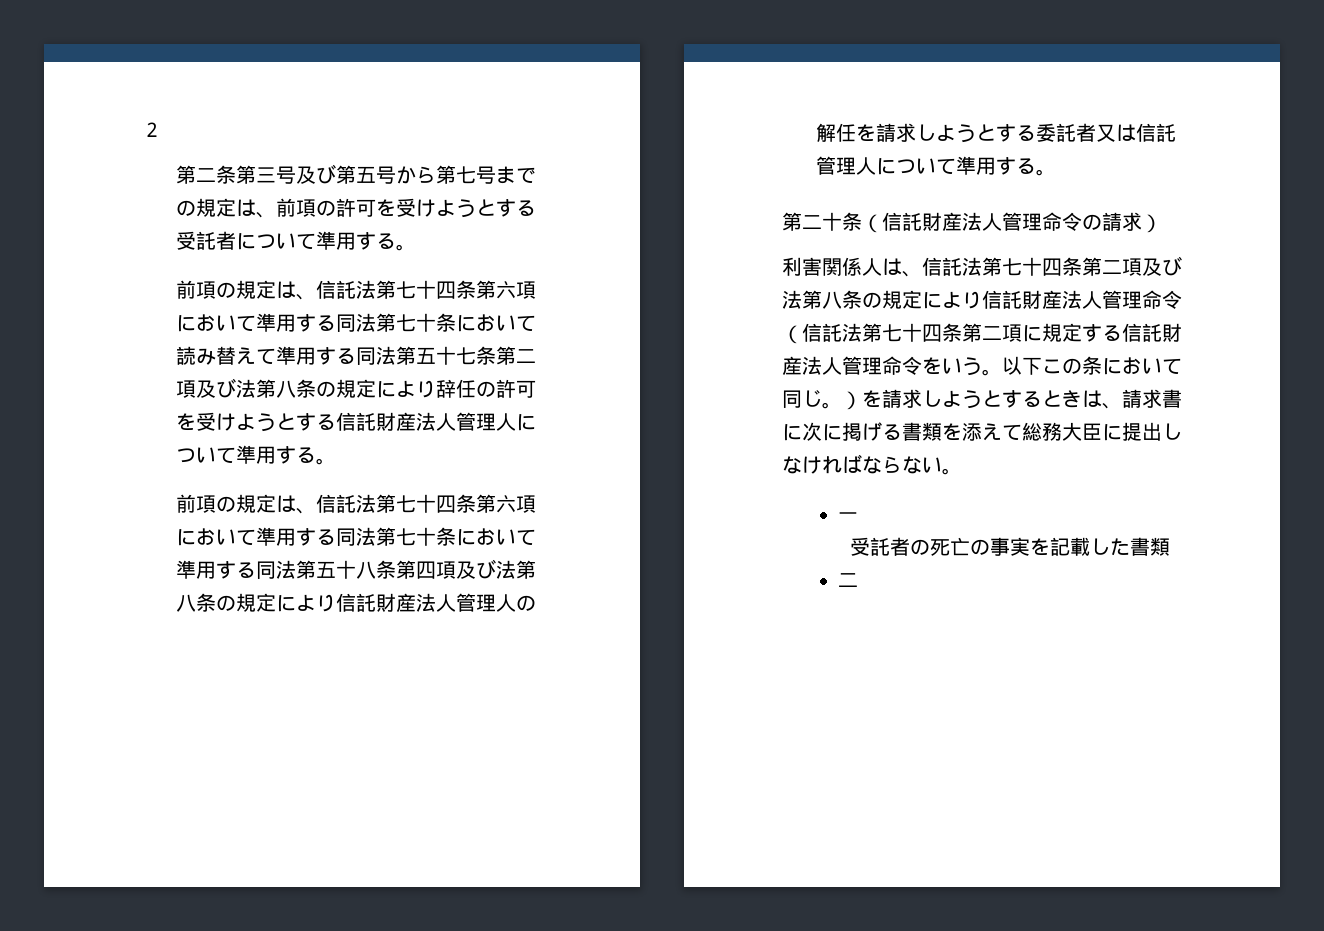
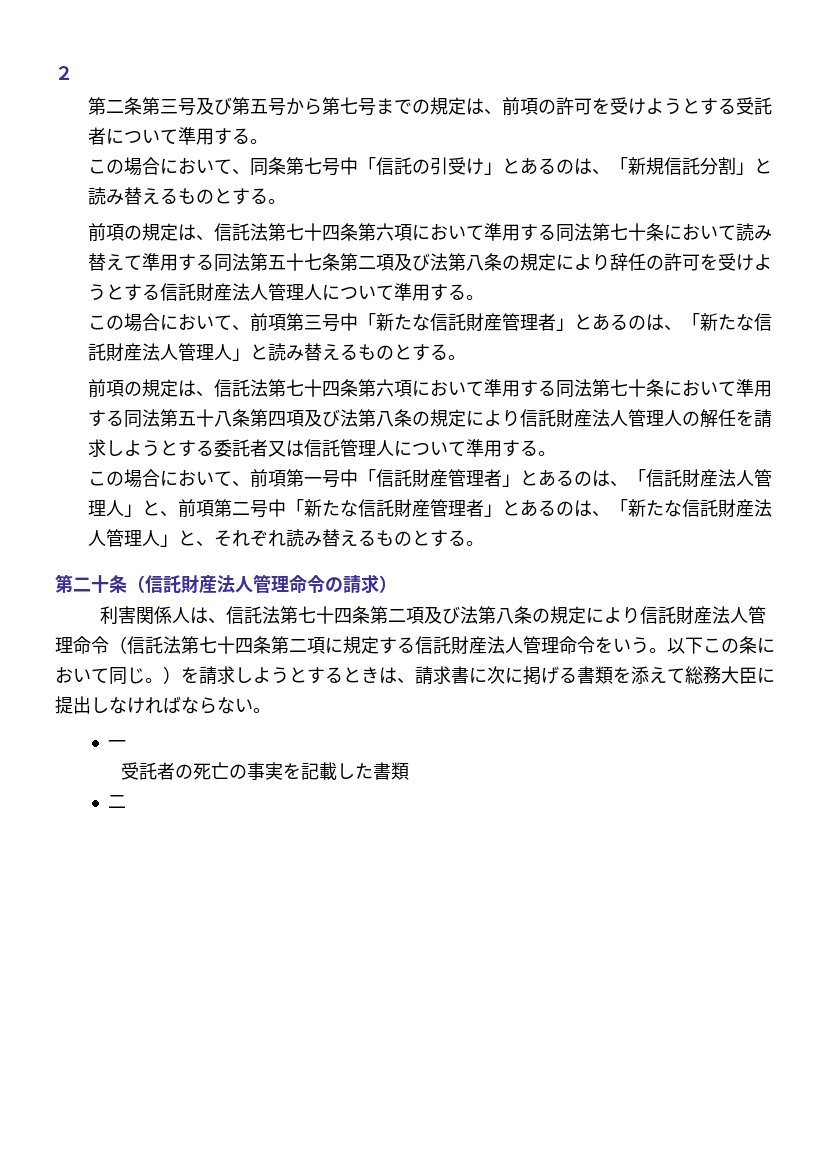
+ この場合において、同条第七号中「信託の引受け」とあるのは、「新規信託分割」と読み替えるものとする。
+ この場合において、前項第三号中「新たな信託財産管理者」とあるのは、「新たな信託財産法人管理人」と読み替えるものとする。
+ この場合において、前項第一号中「信託財産管理者」とあるのは、「信託財産法人管理人」と、前項第二号中「新たな信託財産管理者」とあるのは、「新たな信託財産法人管理人」と、それぞれ読み替えるものとする。

